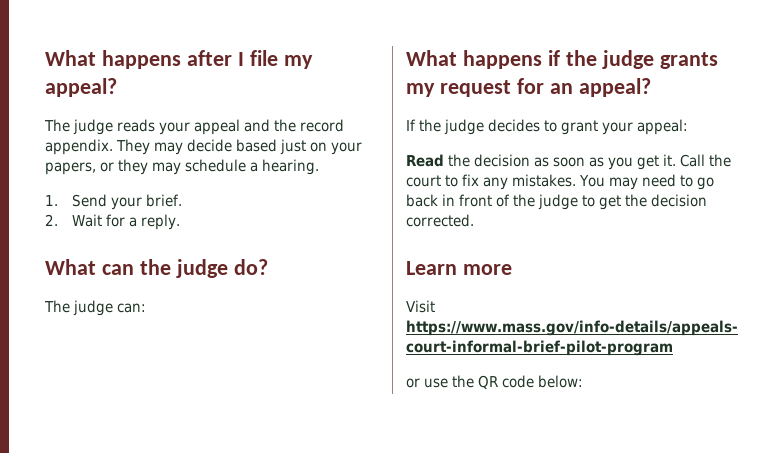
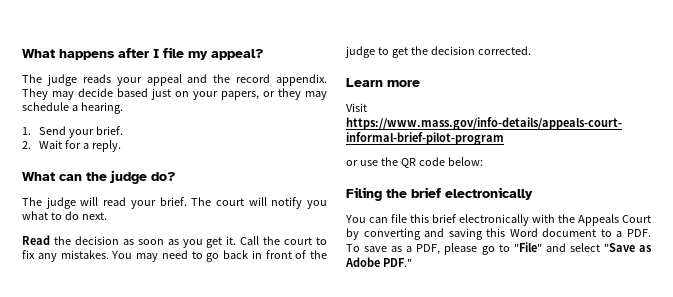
- The judge can:
- What happens if the judge grants my request for an appeal?
- If the judge decides to grant your appeal:
+ The judge will read your brief. The court will notify you what to do next.
+ Filing the brief electronically
+ You can file this brief electronically with the Appeals Court by converting and saving this Word document to a PDF. To save as a PDF, please go to "File" and select "Save as Adobe PDF."

